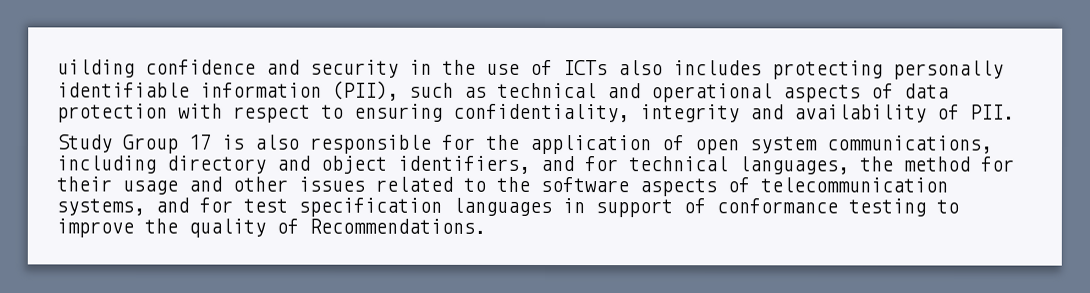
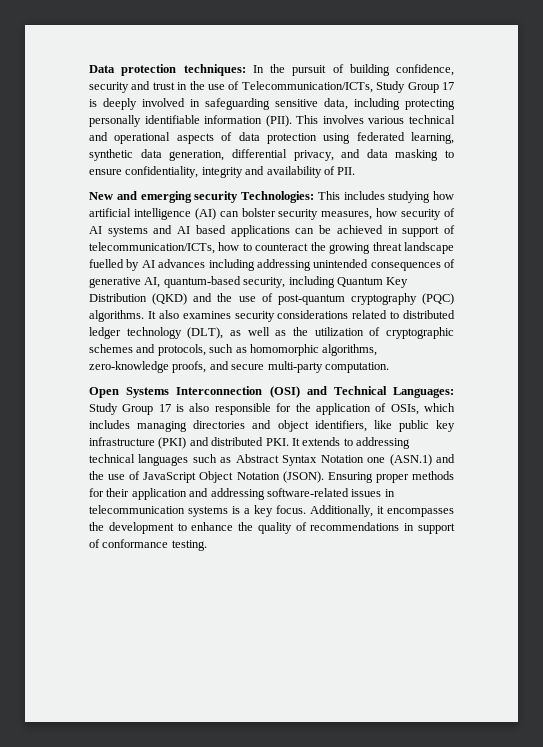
- uilding confidence and security in the use of ICTs also includes protecting personally identifiable information (PII), such as technical and operational aspects of data protection with respect to ensuring confidentiality, integrity and availability of PII.
+ Data protection techniques: In the pursuit of building confidence, security and trust in the use of Telecommunication/ICTs, Study Group 17 is deeply involved in safeguarding sensitive data, including protecting personally identifiable information (PII). This involves various technical and operational aspects of data protection using federated learning, synthetic data generation, differential privacy, and data masking to ensure confidentiality, integrity and availability of PII.
- Study Group 17 is also responsible for the application of open system communications, including directory and object identifiers, and for technical languages, the method for their usage and other issues related to the software aspects of telecommunication systems, and for test specification languages in support of conformance testing to improve the quality of Recommendations.
+ New and emerging security Technologies: This includes studying how artificial intelligence (AI) can bolster security measures, how security of AI systems and AI based applications can be achieved in support of telecommunication/ICTs, how to counteract the growing threat landscape fuelled by AI advances including addressing unintended consequences of generative AI, quantum-based security, including Quantum Key Distribution (QKD) and the use of post-quantum cryptography (PQC) algorithms. It also examines security considerations related to distributed ledger technology (DLT), as well as the utilization of cryptographic schemes and protocols, such as homomorphic algorithms, zero-knowledge proofs, and secure multi-party computation.
+ Open Systems Interconnection (OSI) and Technical Languages: Study Group 17 is also responsible for the application of OSIs, which includes managing directories and object identifiers, like public key infrastructure (PKI) and distributed PKI. It extends to addressing technical languages such as Abstract Syntax Notation one (ASN.1) and the use of JavaScript Object Notation (JSON). Ensuring proper methods for their application and addressing software-related issues in telecommunication systems is a key focus. Additionally, it encompasses the development to enhance the quality of recommendations in support of conformance testing.

